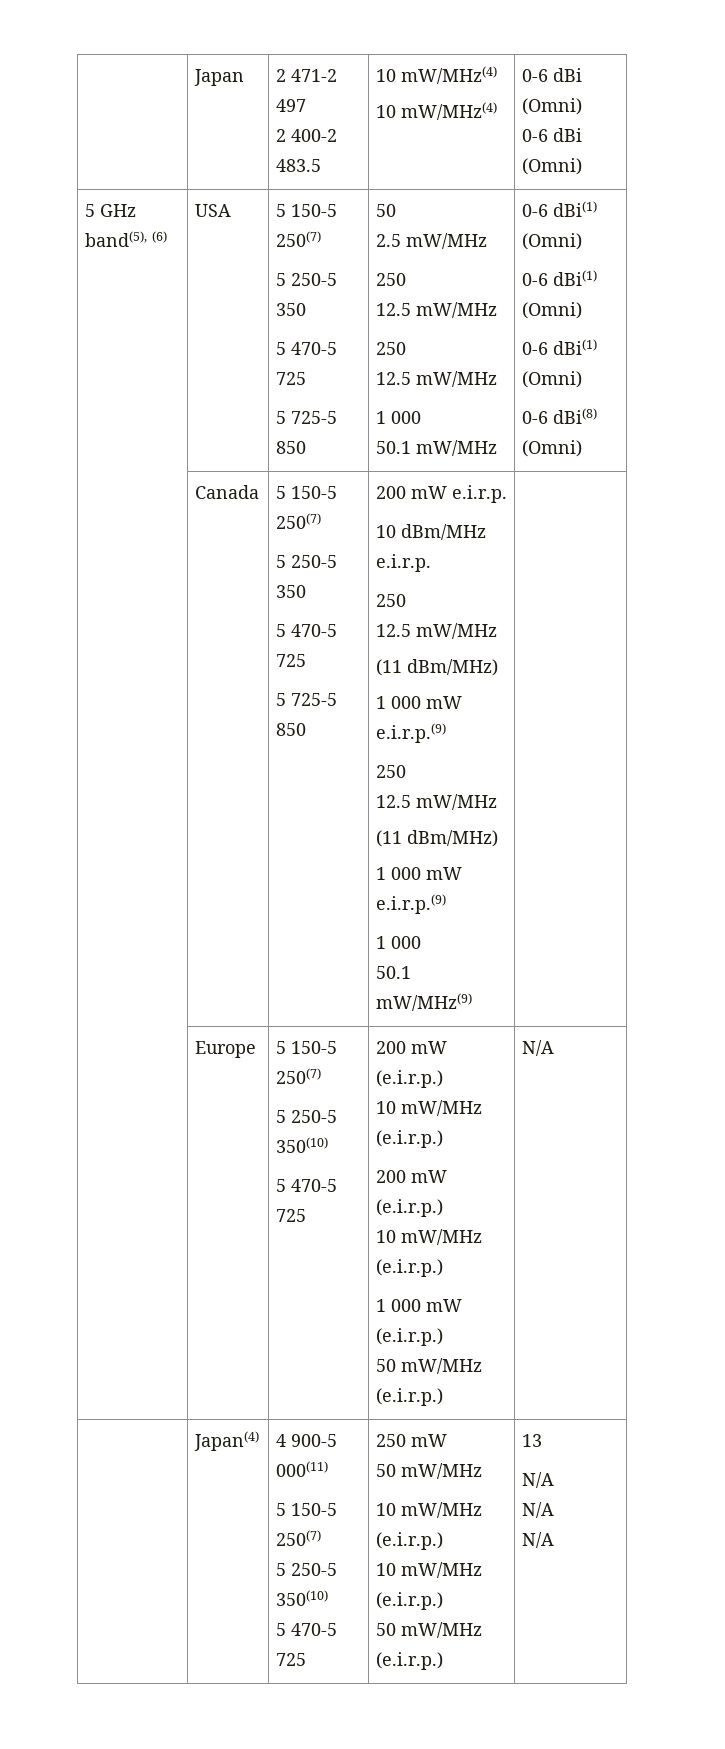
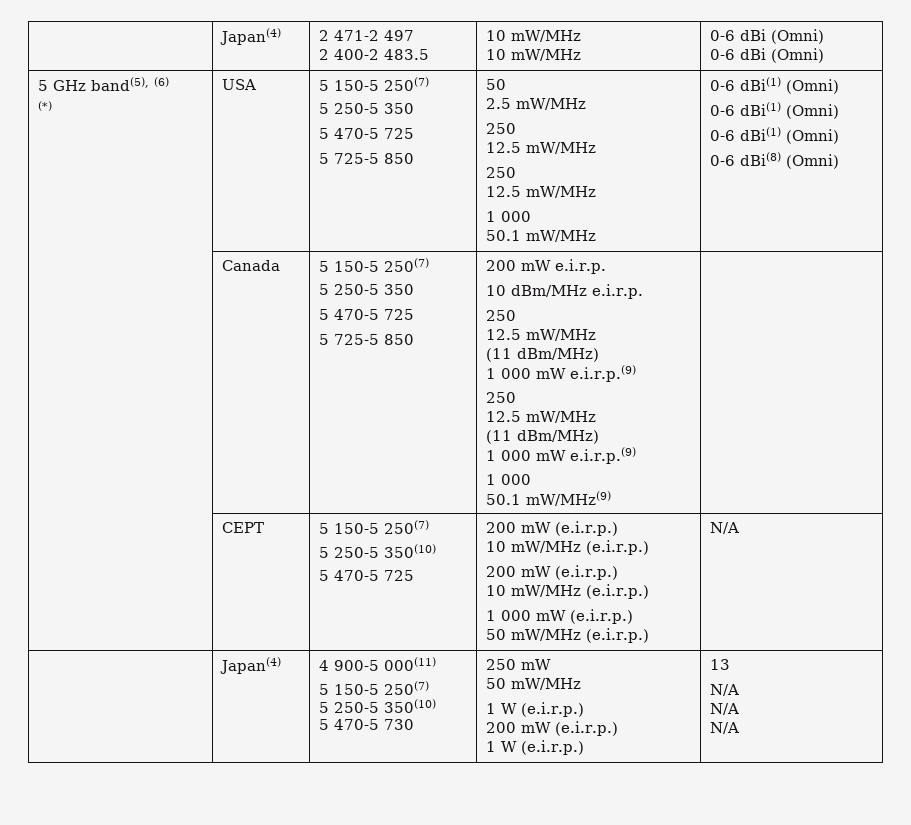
- | Japan | 2 471-2 497
- 2 400-2 483.5 | 10 mW/MHz(4)
- 10 mW/MHz(4) | 0-6 dBi (Omni)
+ | Japan(4) | 2 471-2 497
+ 2 400-2 483.5 | 10 mW/MHz
+ 10 mW/MHz | 0-6 dBi (Omni)
+ (*)
- | Europe | 5 150-5 250(7)
+ | CEPT | 5 150-5 250(7)
  | Japan(4) | 4 900-5 000(11)
  5 150-5 250(7)
  5 250-5 350(10)
- 5 470-5 725 | 250 mW
+ 5 470-5 730 | 250 mW
  50 mW/MHz
- 10 mW/MHz (e.i.r.p.)
- 10 mW/MHz (e.i.r.p.)
- 50 mW/MHz (e.i.r.p.) | 13
+ 1 W (e.i.r.p.)
+ 200 mW (e.i.r.p.)
+ 1 W (e.i.r.p.) | 13

